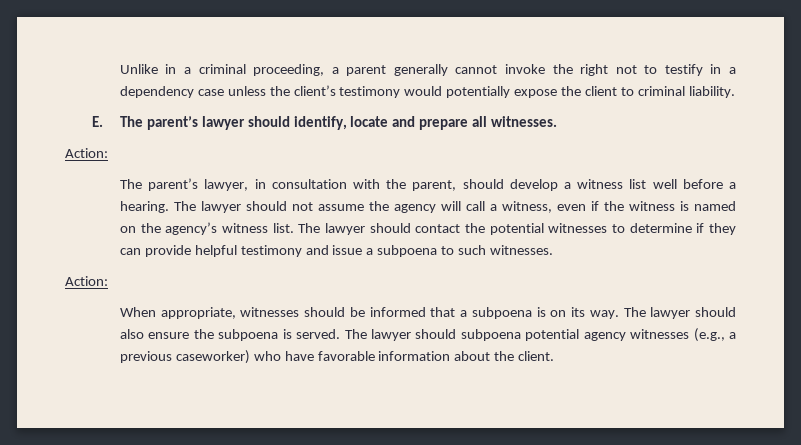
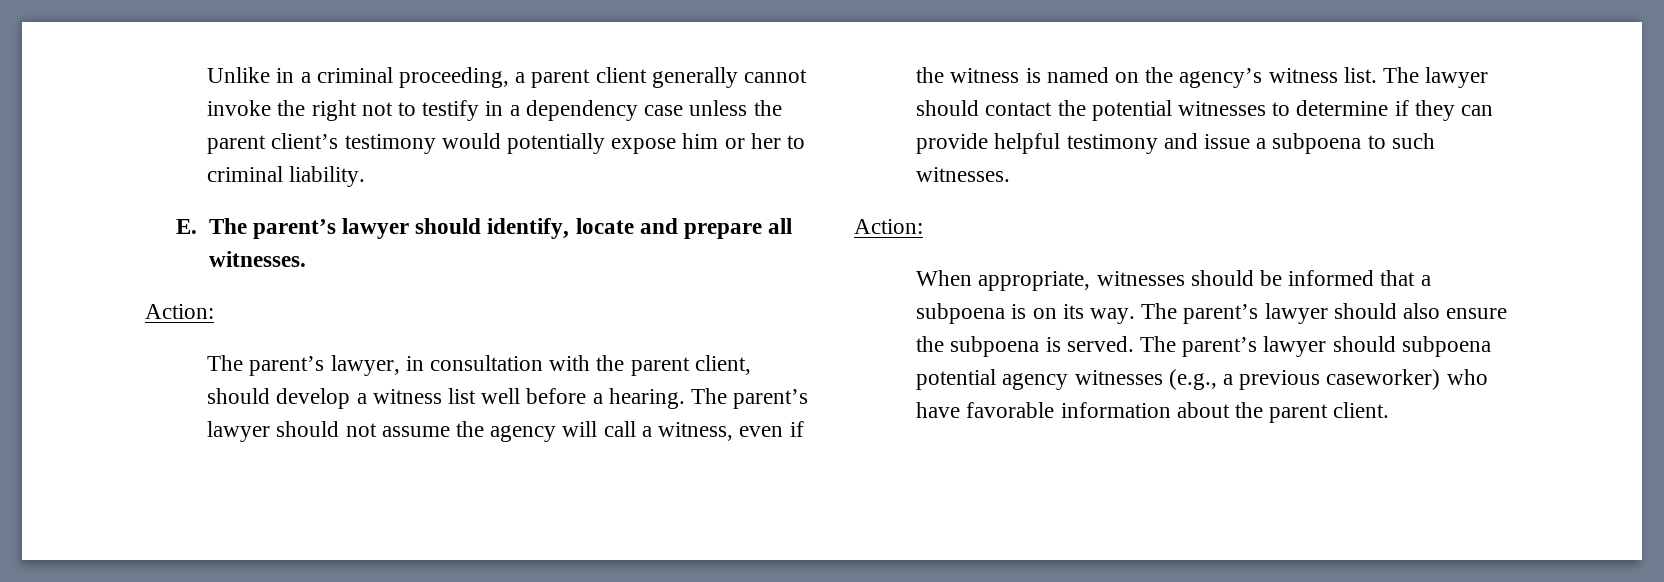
- Unlike in a criminal proceeding, a parent generally cannot invoke the right not to testify in a dependency case unless the client’s testimony would potentially expose the client to criminal liability.
+ Unlike in a criminal proceeding, a parent client generally cannot invoke the right not to testify in a dependency case unless the parent client’s testimony would potentially expose him or her to criminal liability.
- The parent’s lawyer, in consultation with the parent, should develop a witness list well before a hearing.
+ The parent’s lawyer, in consultation with the parent client, should develop a witness list well before a hearing.
- The lawyer should not assume the agency will call a witness, even if the witness is named on the agency’s witness list.
+ The parent’s lawyer should not assume the agency will call a witness, even if the witness is named on the agency’s witness list.
- The lawyer should also ensure the subpoena is served.
+ The parent’s lawyer should also ensure the subpoena is served.
- The lawyer should subpoena potential agency witnesses (e.g., a previous caseworker) who have favorable information about the client.
+ The parent’s lawyer should subpoena potential agency witnesses (e.g., a previous caseworker) who have favorable information about the parent client.

